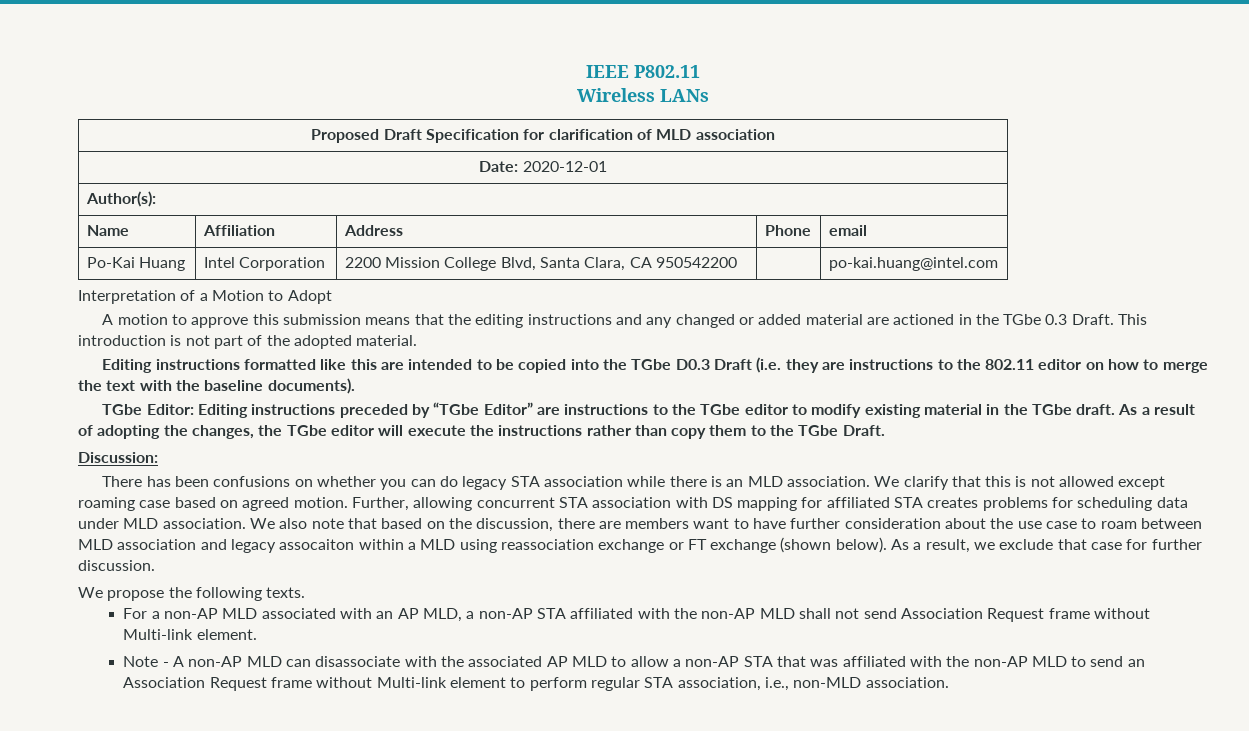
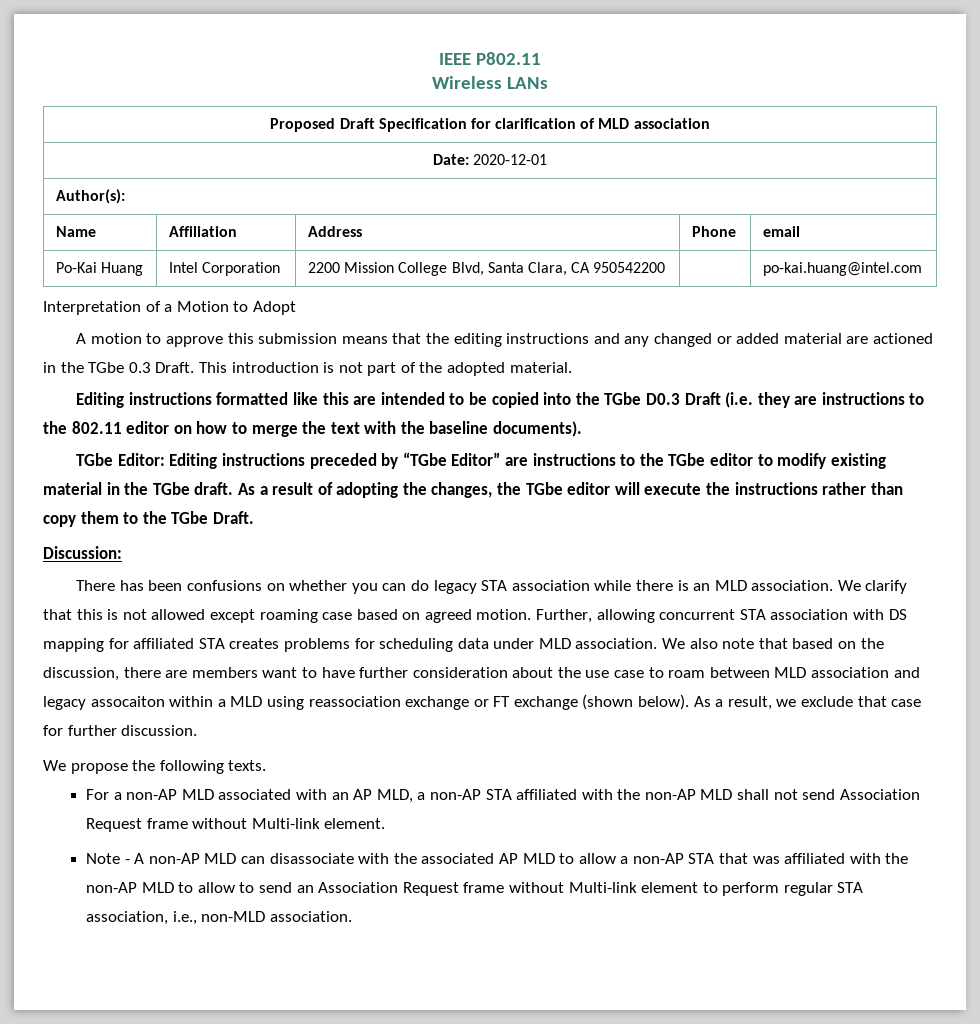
- Note - A non-AP MLD can disassociate with the associated AP MLD to allow a non-AP STA that was affiliated with the non-AP MLD to send an Association Request frame without Multi-link element to perform regular STA association, i.e., non-MLD association.
+ Note - A non-AP MLD can disassociate with the associated AP MLD to allow a non-AP STA that was affiliated with the non-AP MLD to allow to send an Association Request frame without Multi-link element to perform regular STA association, i.e., non-MLD association.

